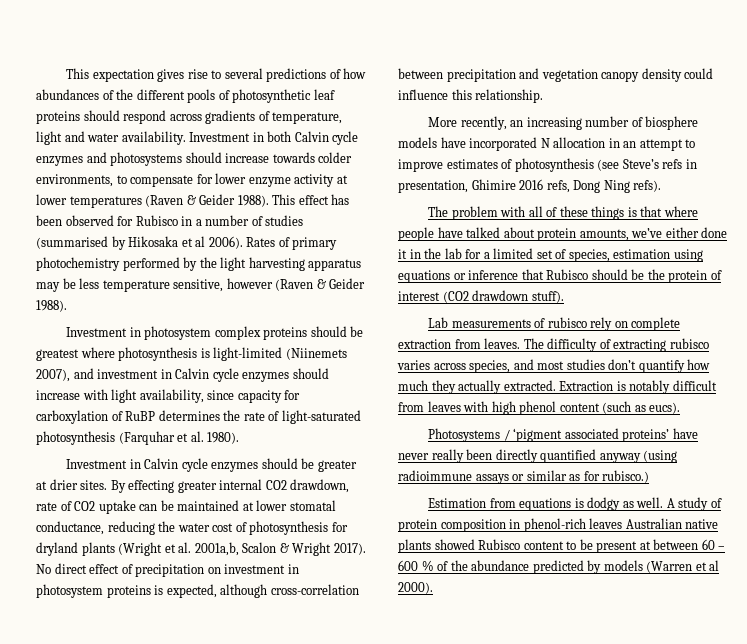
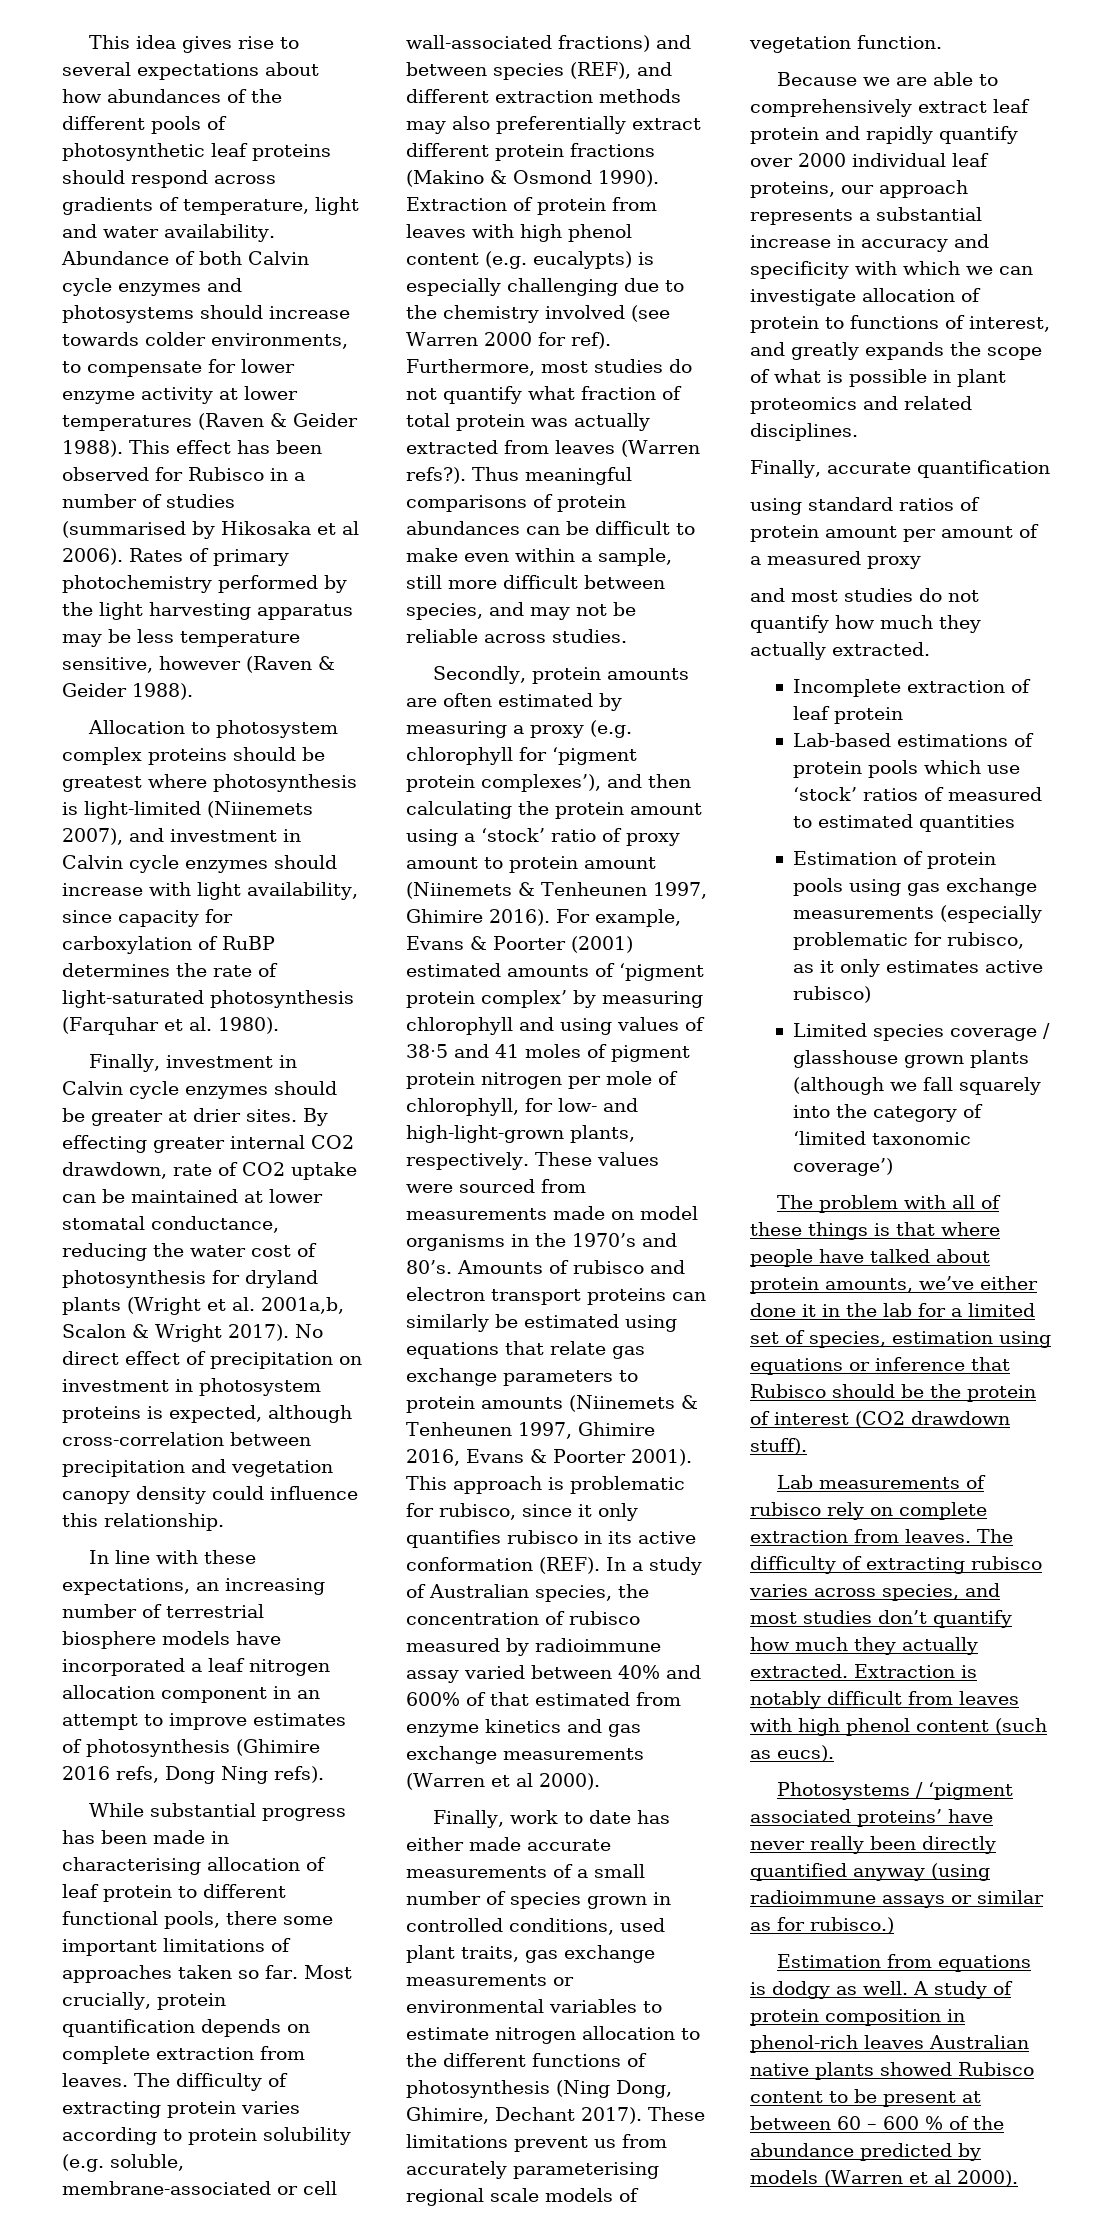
- This expectation gives rise to several predictions of how abundances of the different pools of photosynthetic leaf proteins should respond across gradients of temperature, light and water availability.
+ This idea gives rise to several expectations about how abundances of the different pools of photosynthetic leaf proteins should respond across gradients of temperature, light and water availability.
- Investment in both Calvin cycle enzymes and photosystems should increase towards colder environments, to compensate for lower enzyme activity at lower temperatures (Raven & Geider 1988).
+ Abundance of both Calvin cycle enzymes and photosystems should increase towards colder environments, to compensate for lower enzyme activity at lower temperatures (Raven & Geider 1988).
- Investment in photosystem complex proteins should be greatest where photosynthesis is light-limited (Niinemets 2007), and investment in Calvin cycle enzymes should increase with light availability, since capacity for carboxylation of RuBP determines the rate of light-saturated photosynthesis (Farquhar et al. 1980).
+ Allocation to photosystem complex proteins should be greatest where photosynthesis is light-limited (Niinemets 2007), and investment in Calvin cycle enzymes should increase with light availability, since capacity for carboxylation of RuBP determines the rate of light-saturated photosynthesis (Farquhar et al. 1980).
- Investment in Calvin cycle enzymes should be greater at drier sites.
+ Finally, investment in Calvin cycle enzymes should be greater at drier sites.
- More recently, an increasing number of biosphere models have incorporated N allocation in an attempt to improve estimates of photosynthesis (see Steve’s refs in presentation, Ghimire 2016 refs, Dong Ning refs).
+ In line with these expectations, an increasing number of terrestrial biosphere models have incorporated a leaf nitrogen allocation component in an attempt to improve estimates of photosynthesis (Ghimire 2016 refs, Dong Ning refs).
+ While substantial progress has been made in characterising allocation of leaf protein to different functional pools, there some important limitations of approaches taken so far. Most crucially, protein quantification depends on complete extraction from leaves. The difficulty of extracting protein varies according to protein solubility (e.g. soluble, membrane-associated or cell wall-associated fractions) and between species (REF), and different extraction methods may also preferentially extract different protein fractions (Makino & Osmond 1990). Extraction of protein from leaves with high phenol content (e.g. eucalypts) is especially challenging due to the chemistry involved (see Warren 2000 for ref). Furthermore, most studies do not quantify what fraction of total protein was actually extracted from leaves (Warren refs?). Thus meaningful comparisons of protein abundances can be difficult to make even within a sample, still more difficult between species, and may not be reliable across studies.
+ Secondly, protein amounts are often estimated by measuring a proxy (e.g. chlorophyll for ‘pigment protein complexes’), and then calculating the protein amount using a ‘stock’ ratio of proxy amount to protein amount (Niinemets & Tenheunen 1997, Ghimire 2016). For example, Evans & Poorter (2001) estimated amounts of ‘pigment protein complex’ by measuring chlorophyll and using values of 38·5 and 41 moles of pigment protein nitrogen per mole of chlorophyll, for low- and high-light-grown plants, respectively. These values were sourced from measurements made on model organisms in the 1970’s and 80’s. Amounts of rubisco and electron transport proteins can similarly be estimated using equations that relate gas exchange parameters to protein amounts (Niinemets & Tenheunen 1997, Ghimire 2016, Evans & Poorter 2001). This approach is problematic for rubisco, since it only quantifies rubisco in its active conformation (REF). In a study of Australian species, the concentration of rubisco measured by radioimmune assay varied between 40% and 600% of that estimated from enzyme kinetics and gas exchange measurements (Warren et al 2000).
+ Finally, work to date has either made accurate measurements of a small number of species grown in controlled conditions, used plant traits, gas exchange measurements or environmental variables to estimate nitrogen allocation to the different functions of photosynthesis (Ning Dong, Ghimire, Dechant 2017). These limitations prevent us from accurately parameterising regional scale models of vegetation function.
+ Because we are able to comprehensively extract leaf protein and rapidly quantify over 2000 individual leaf proteins, our approach represents a substantial increase in accuracy and specificity with which we can investigate allocation of protein to functions of interest, and greatly expands the scope of what is possible in plant proteomics and related disciplines.
+ Finally, accurate quantification
+ using standard ratios of protein amount per amount of a measured proxy
+ and most studies do not quantify how much they actually extracted.
+ Incomplete extraction of leaf protein
+ Lab-based estimations of protein pools which use ‘stock’ ratios of measured to estimated quantities
+ Estimation of protein pools using gas exchange measurements (especially problematic for rubisco, as it only estimates active rubisco)
+ Limited species coverage / glasshouse grown plants (although we fall squarely into the category of ‘limited taxonomic coverage’)

